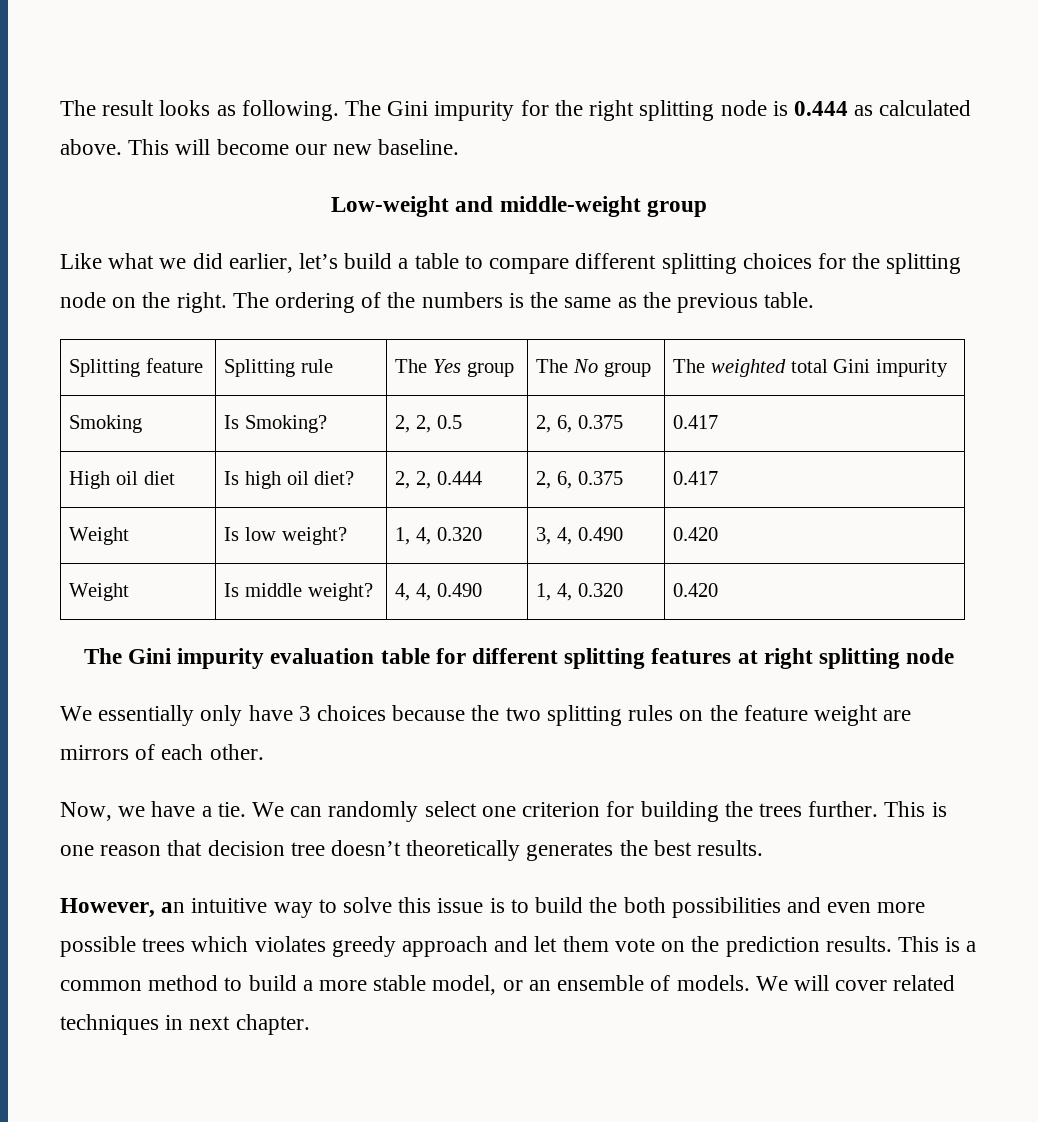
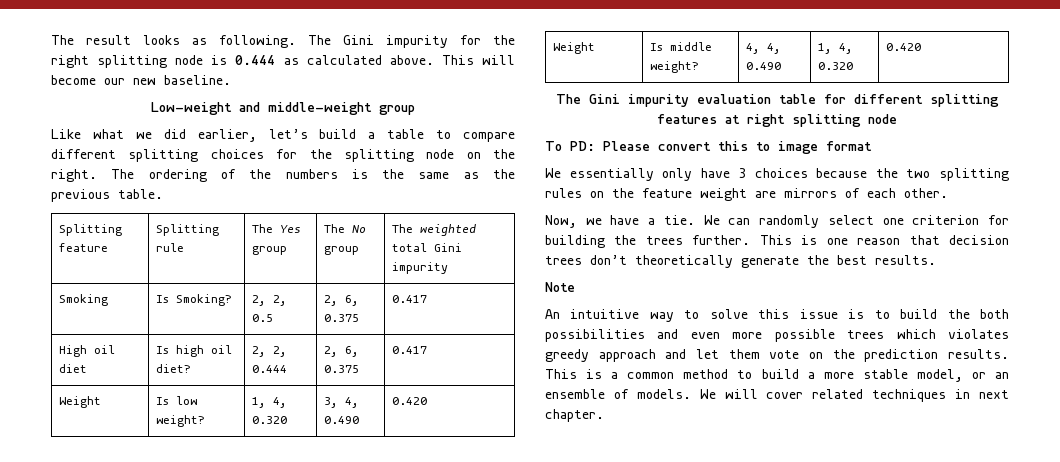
+ To PD: Please convert this to image format
- This is one reason that decision tree doesn’t theoretically generates the best results.
+ This is one reason that decision trees don’t theoretically generate the best results.
- However, an intuitive way to solve this issue is to build the both possibilities and even more possible trees which violates greedy approach and let them vote on the prediction results.
+ Note
+ An intuitive way to solve this issue is to build the both possibilities and even more possible trees which violates greedy approach and let them vote on the prediction results.

